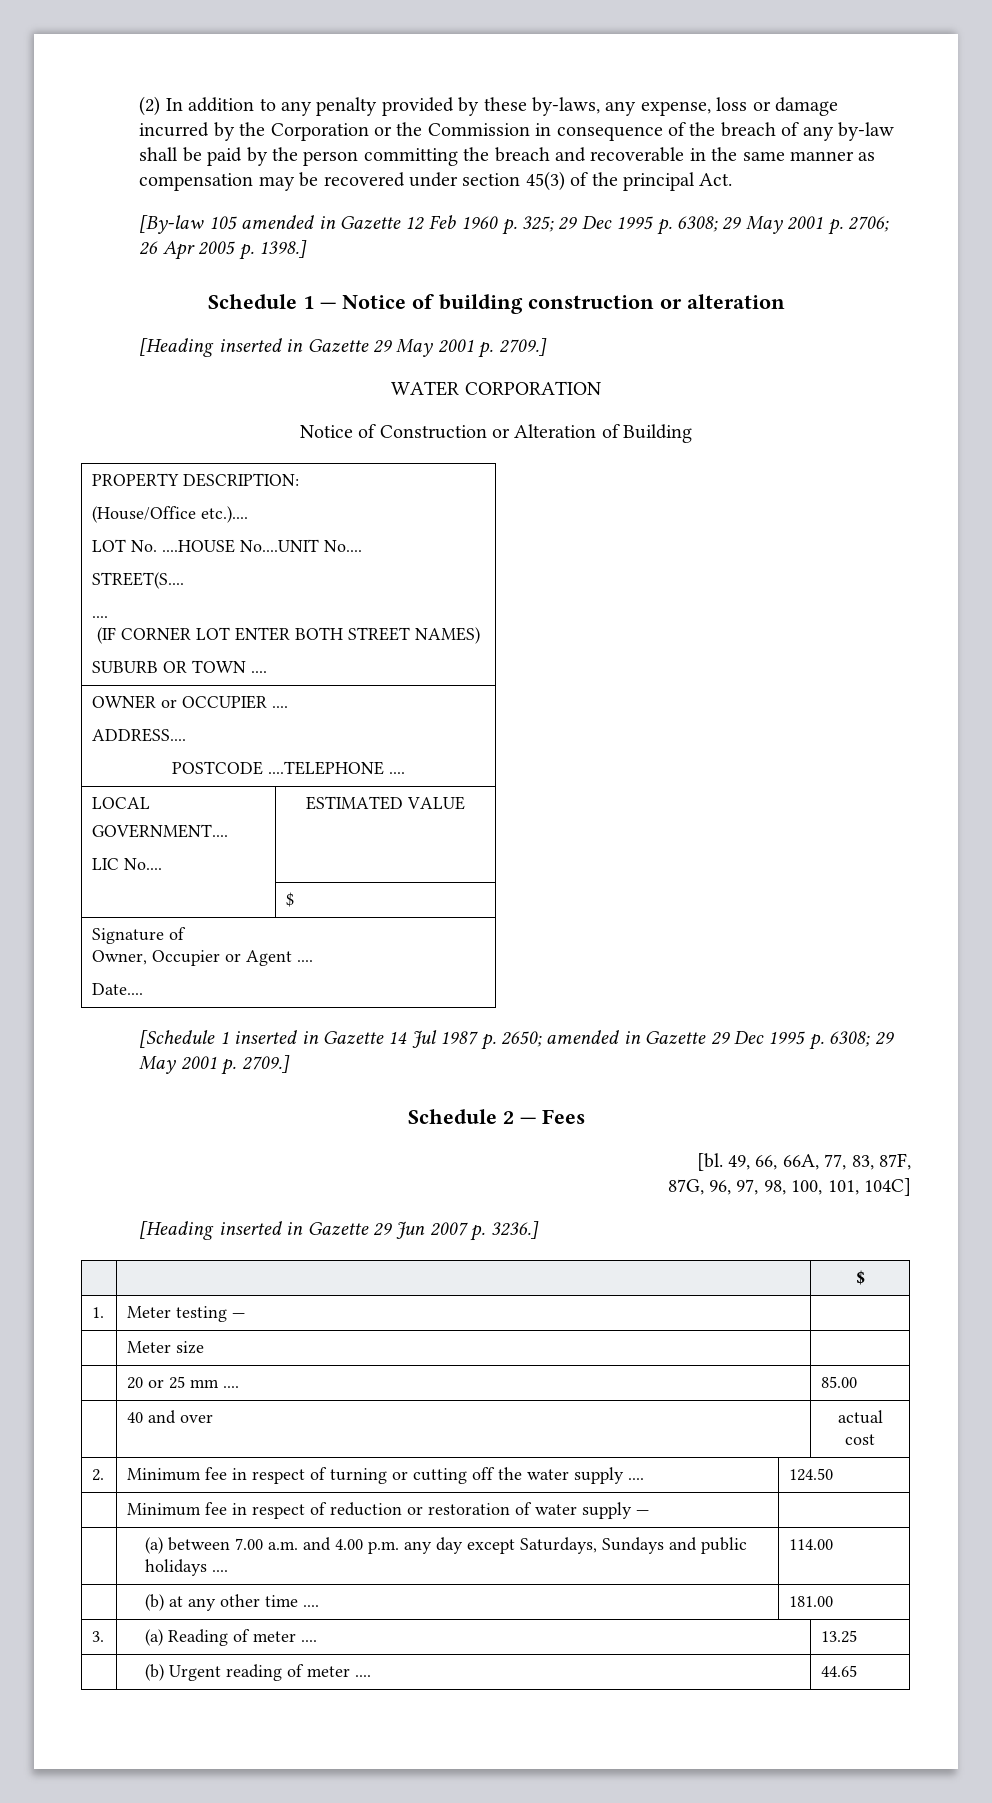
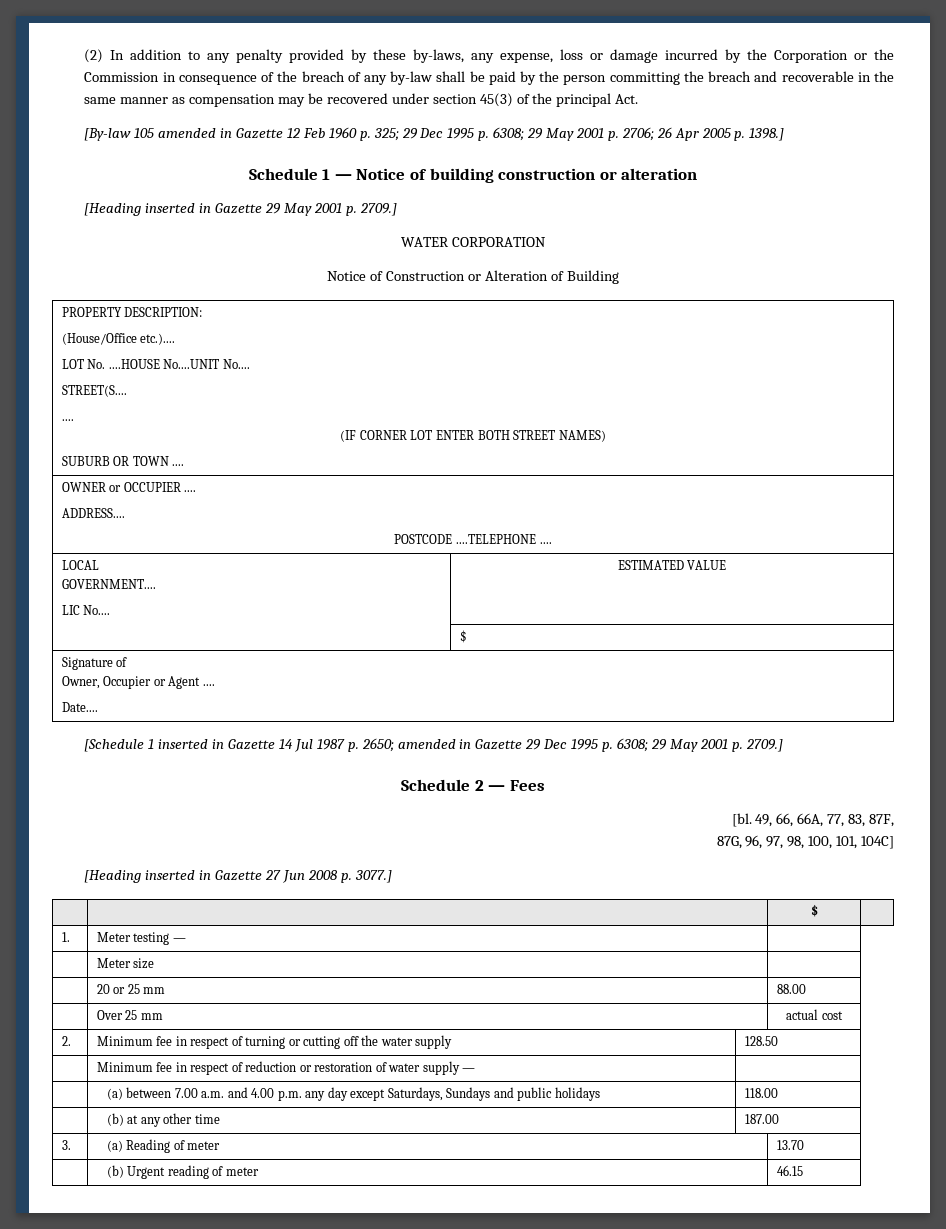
- [Heading inserted in Gazette 29 Jun 2007 p. 3236.]
- | | $
+ [Heading inserted in Gazette 27 Jun 2008 p. 3077.]
+ | | $ |
- | 20 or 25 mm .... | 85.00
- | 40 and over | actual cost
+ | 20 or 25 mm | 88.00
+ | Over 25 mm | actual cost
- 2. | Minimum fee in respect of turning or cutting off the water supply .... | 124.50
+ 2. | Minimum fee in respect of turning or cutting off the water supply | 128.50
- | (a) between 7.00 a.m. and 4.00 p.m. any day except Saturdays, Sundays and public holidays .... | 114.00
+ | (a) between 7.00 a.m. and 4.00 p.m. any day except Saturdays, Sundays and public holidays | 118.00
- | (b) at any other time .... | 181.00
+ | (b) at any other time | 187.00
- 3. | (a) Reading of meter .... | 13.25
+ 3. | (a) Reading of meter | 13.70
- | (b) Urgent reading of meter .... | 44.65
+ | (b) Urgent reading of meter | 46.15

